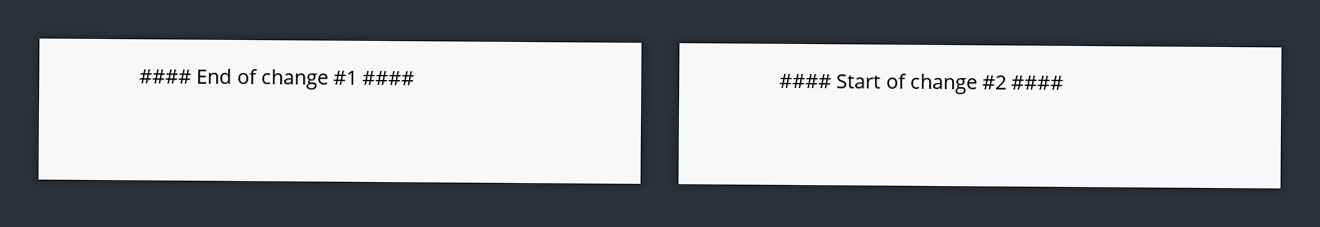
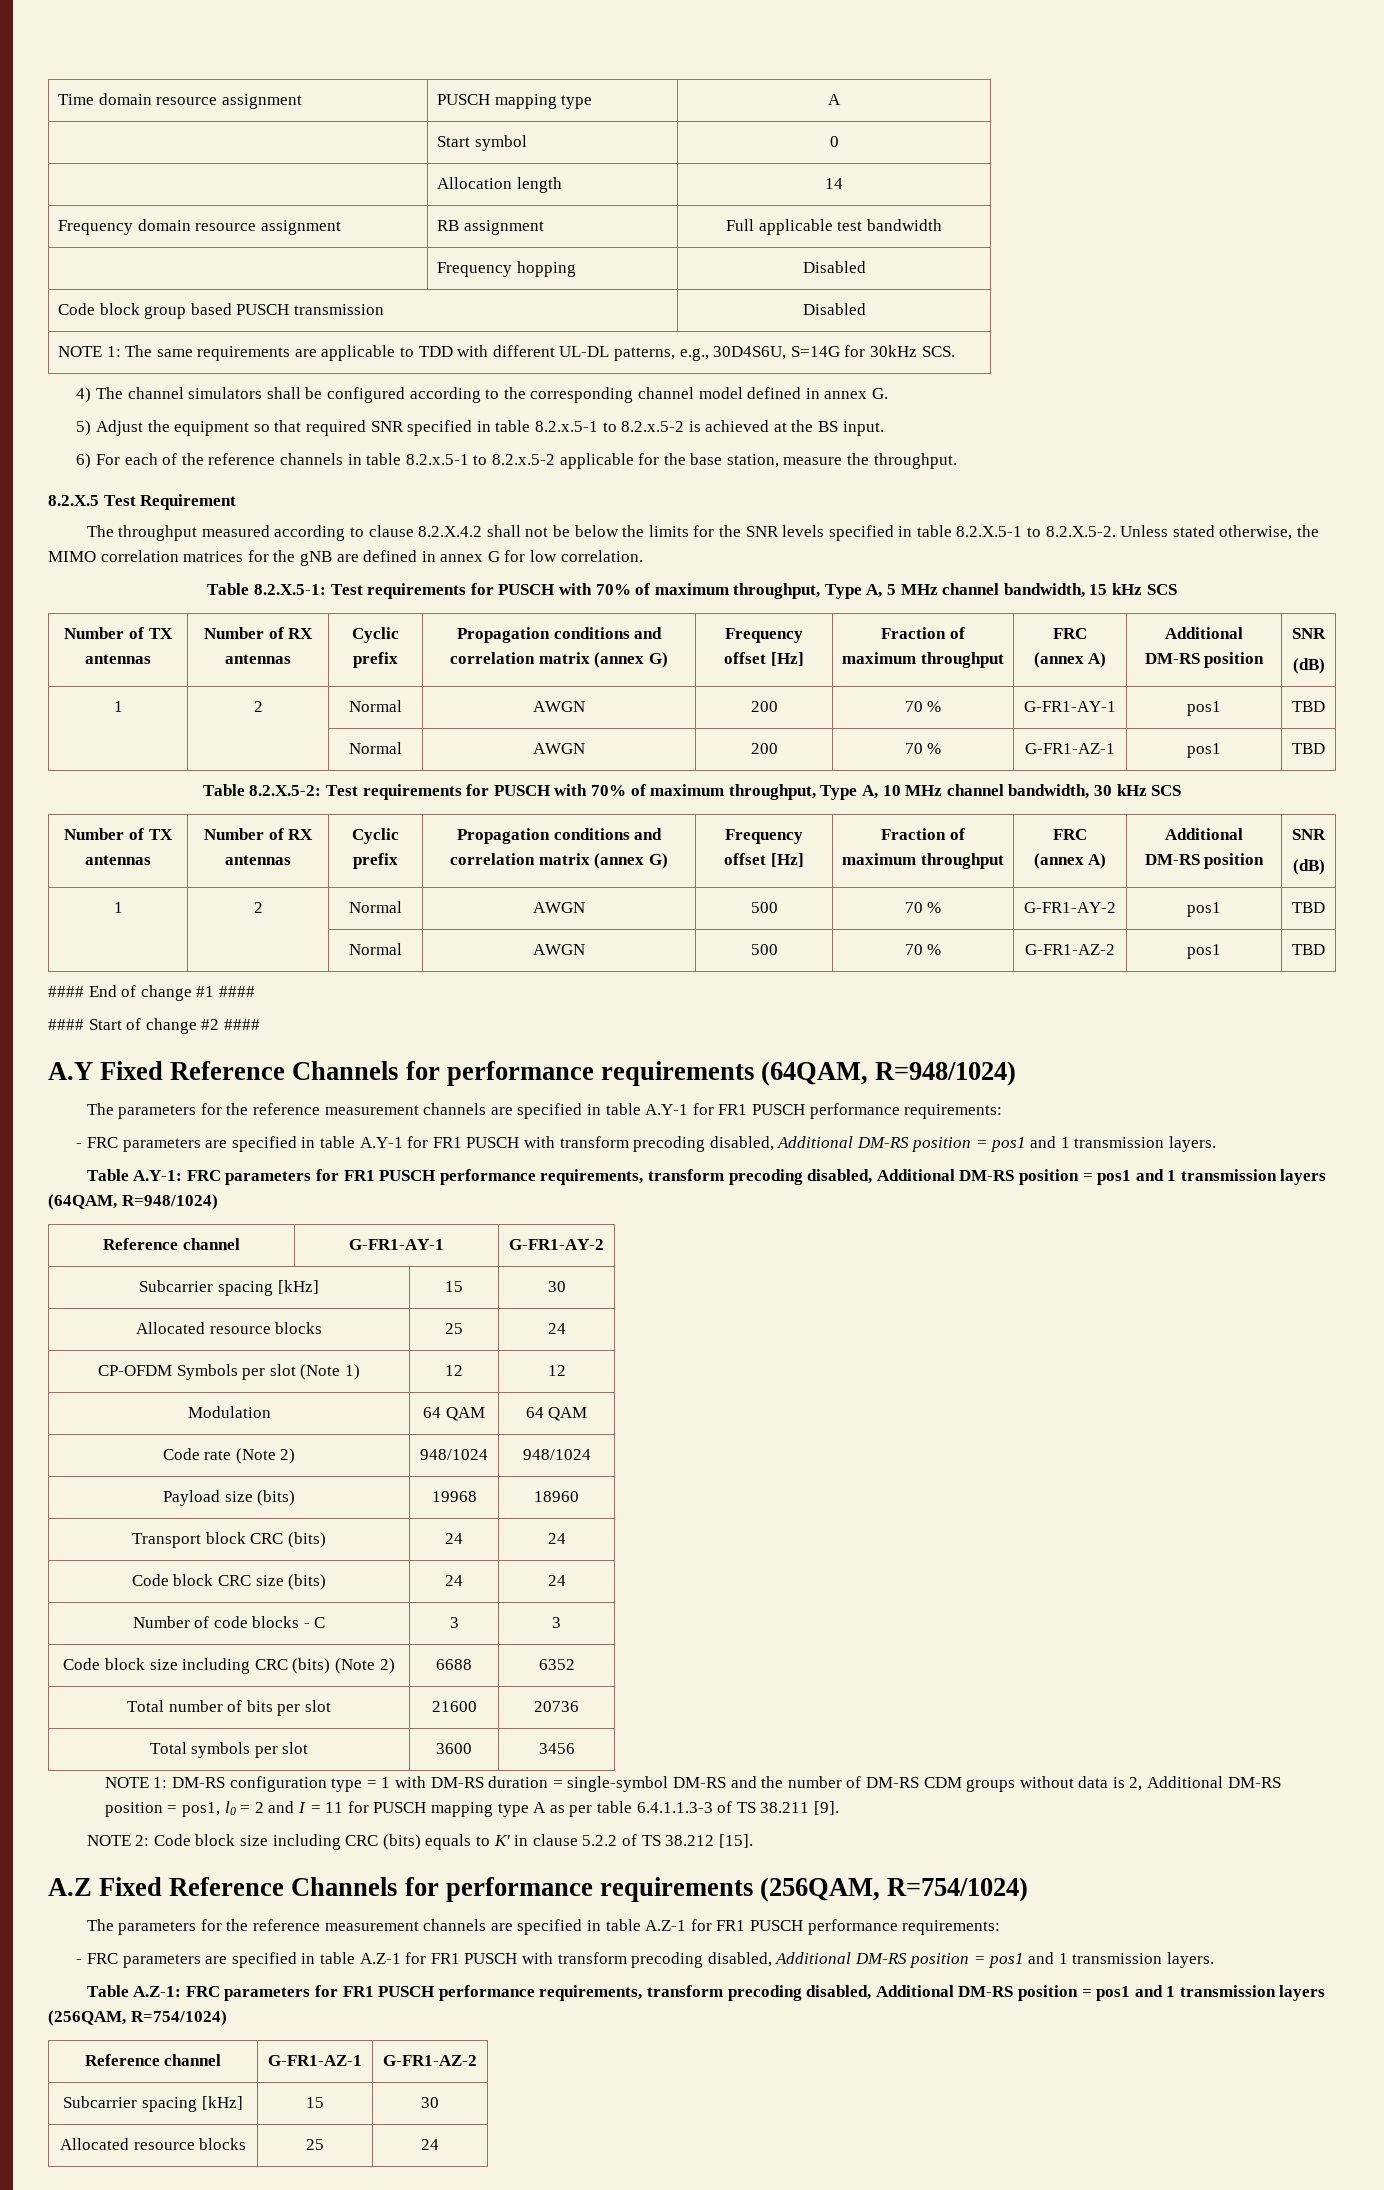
+ Time domain resource assignment | PUSCH mapping type | A
+ | Start symbol | 0
+ | Allocation length | 14
+ Frequency domain resource assignment | RB assignment | Full applicable test bandwidth
+ | Frequency hopping | Disabled
+ Code block group based PUSCH transmission | Disabled
+ NOTE 1: The same requirements are applicable to TDD with different UL-DL patterns, e.g., 30D4S6U, S=14G for 30kHz SCS.
+ 4) The channel simulators shall be configured according to the corresponding channel model defined in annex G.
+ 5) Adjust the equipment so that required SNR specified in table 8.2.x.5-1 to 8.2.x.5-2 is achieved at the BS input.
+ 6) For each of the reference channels in table 8.2.x.5-1 to 8.2.x.5-2 applicable for the base station, measure the throughput.
+ 8.2.X.5 Test Requirement
+ The throughput measured according to clause 8.2.X.4.2 shall not be below the limits for the SNR levels specified in table 8.2.X.5-1 to 8.2.X.5-2. Unless stated otherwise, the MIMO correlation matrices for the gNB are defined in annex G for low correlation.
+ Table 8.2.X.5-1: Test requirements for PUSCH with 70% of maximum throughput, Type A, 5 MHz channel bandwidth, 15 kHz SCS
+ Number of TX antennas | Number of RX antennas | Cyclic prefix | Propagation conditions and correlation matrix (annex G) | Frequency offset [Hz] | Fraction of maximum throughput | FRC
+ (annex A) | Additional DM-RS position | SNR
+ (dB)
+ 1 | 2 | Normal | AWGN | 200 | 70 % | G-FR1-AY-1 | pos1 | TBD
+ | | Normal | AWGN | 200 | 70 % | G-FR1-AZ-1 | pos1 | TBD
+ Table 8.2.X.5-2: Test requirements for PUSCH with 70% of maximum throughput, Type A, 10 MHz channel bandwidth, 30 kHz SCS
+ Number of TX antennas | Number of RX antennas | Cyclic prefix | Propagation conditions and correlation matrix (annex G) | Frequency offset [Hz] | Fraction of maximum throughput | FRC
+ (annex A) | Additional DM-RS position | SNR
+ (dB)
+ 1 | 2 | Normal | AWGN | 500 | 70 % | G-FR1-AY-2 | pos1 | TBD
+ | | Normal | AWGN | 500 | 70 % | G-FR1-AZ-2 | pos1 | TBD
+ A.Y Fixed Reference Channels for performance requirements (64QAM, R=948/1024)
+ The parameters for the reference measurement channels are specified in table A.Y-1 for FR1 PUSCH performance requirements:
+ - FRC parameters are specified in table A.Y-1 for FR1 PUSCH with transform precoding disabled, Additional DM-RS position = pos1 and 1 transmission layers.
+ Table A.Y-1: FRC parameters for FR1 PUSCH performance requirements, transform precoding disabled, Additional DM-RS position = pos1 and 1 transmission layers (64QAM, R=948/1024)
+ Reference channel | G-FR1-AY-1 | G-FR1-AY-2
+ Subcarrier spacing [kHz] | 15 | 30
+ Allocated resource blocks | 25 | 24
+ CP-OFDM Symbols per slot (Note 1) | 12 | 12
+ Modulation | 64 QAM | 64 QAM
+ Code rate (Note 2) | 948/1024 | 948/1024
+ Payload size (bits) | 19968 | 18960
+ Transport block CRC (bits) | 24 | 24
+ Code block CRC size (bits) | 24 | 24
+ Number of code blocks - C | 3 | 3
+ Code block size including CRC (bits) (Note 2) | 6688 | 6352
+ Total number of bits per slot | 21600 | 20736
+ Total symbols per slot | 3600 | 3456
+ NOTE 1: DM-RS configuration type = 1 with DM-RS duration = single-symbol DM-RS and the number of DM-RS CDM groups without data is 2, Additional DM-RS position = pos1, l0 = 2 and I = 11 for PUSCH mapping type A as per table 6.4.1.1.3-3 of TS 38.211 [9].
+ NOTE 2: Code block size including CRC (bits) equals to K' in clause 5.2.2 of TS 38.212 [15].
+ A.Z Fixed Reference Channels for performance requirements (256QAM, R=754/1024)
+ The parameters for the reference measurement channels are specified in table A.Z-1 for FR1 PUSCH performance requirements:
+ - FRC parameters are specified in table A.Z-1 for FR1 PUSCH with transform precoding disabled, Additional DM-RS position = pos1 and 1 transmission layers.
+ Table A.Z-1: FRC parameters for FR1 PUSCH performance requirements, transform precoding disabled, Additional DM-RS position = pos1 and 1 transmission layers (256QAM, R=754/1024)
+ Reference channel | G-FR1-AZ-1 | G-FR1-AZ-2
+ Subcarrier spacing [kHz] | 15 | 30
+ Allocated resource blocks | 25 | 24

